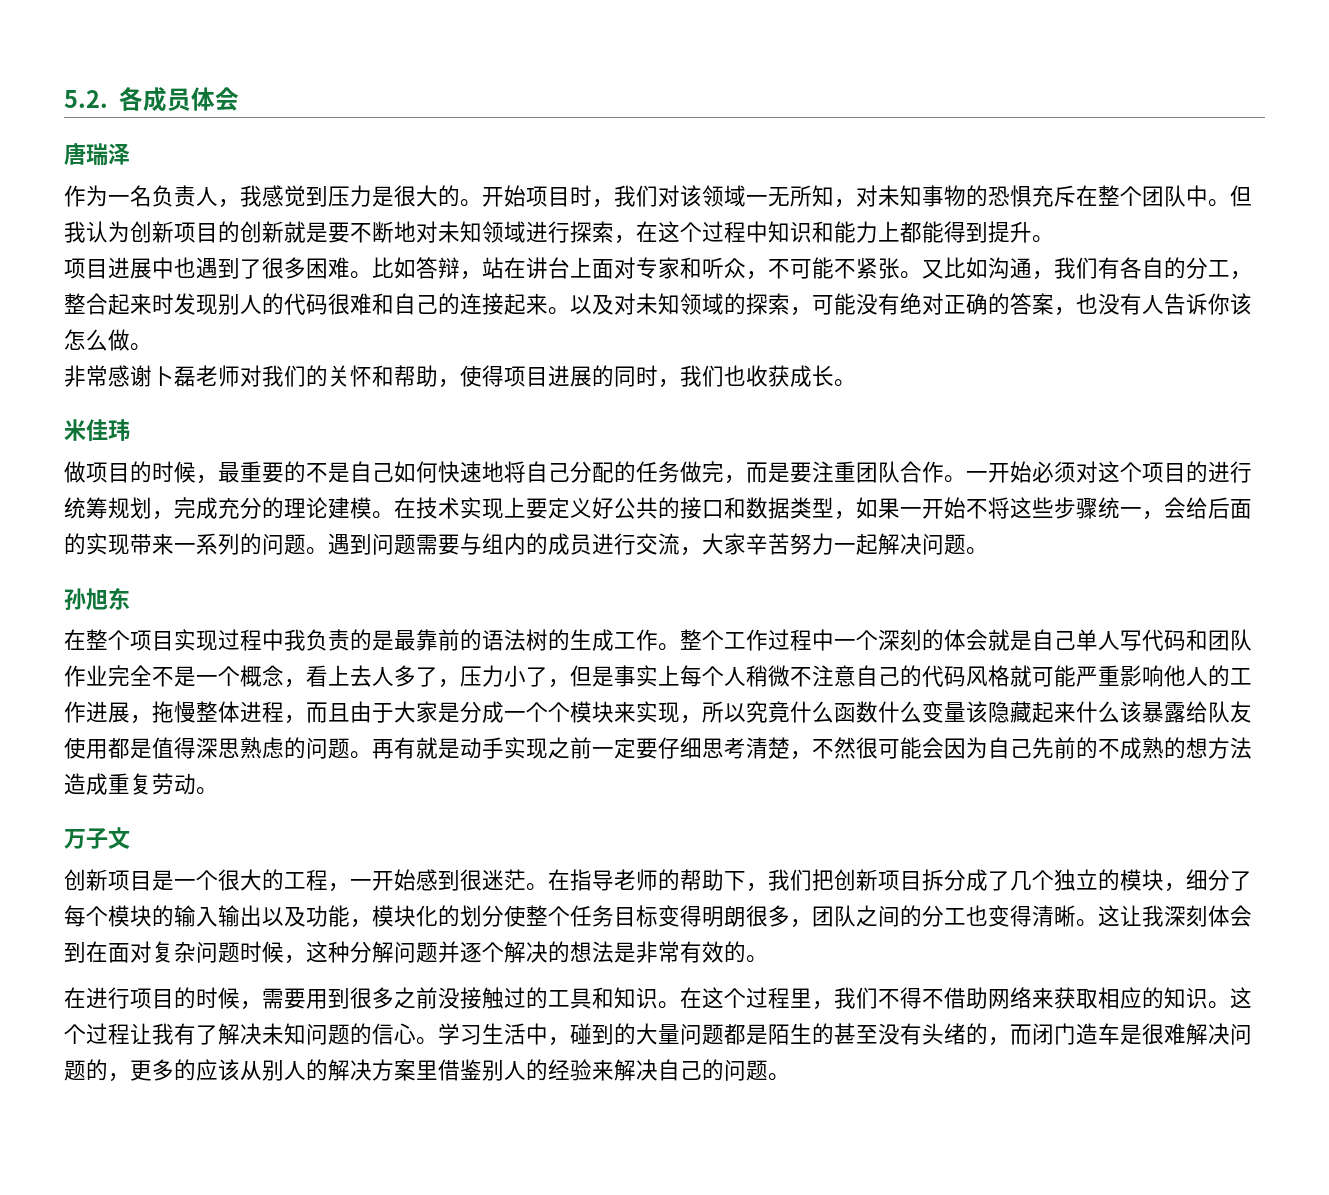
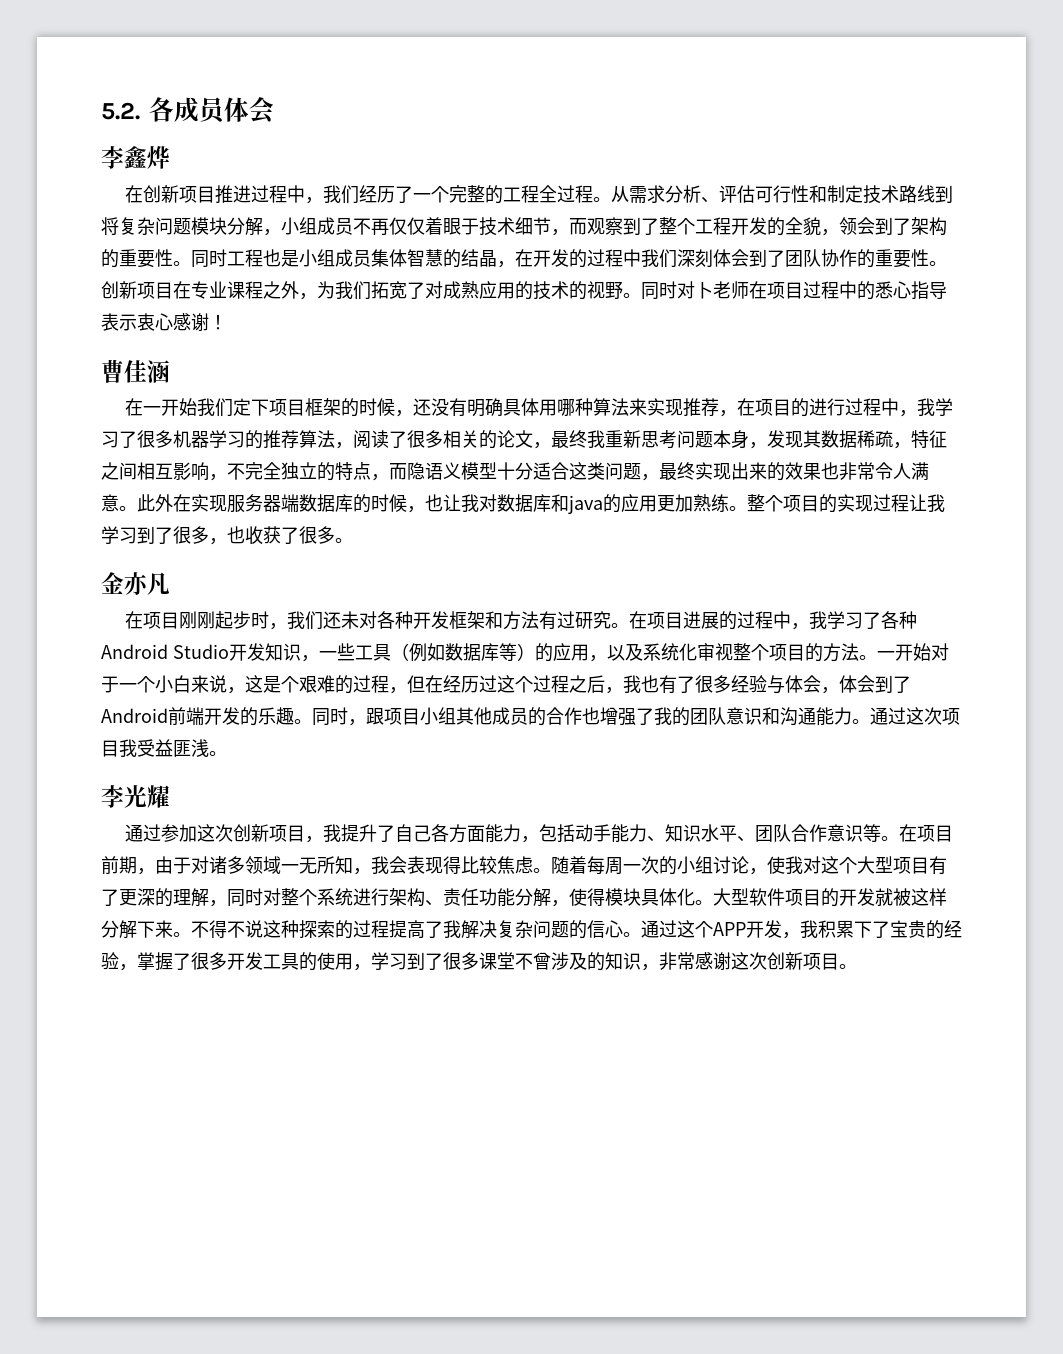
- 唐瑞泽
- 作为一名负责人，我感觉到压力是很大的。开始项目时，我们对该领域一无所知，对未知事物的恐惧充斥在整个团队中。但我认为创新项目的创新就是要不断地对未知领域进行探索，在这个过程中知识和能力上都能得到提升。
- 项目进展中也遇到了很多困难。比如答辩，站在讲台上面对专家和听众，不可能不紧张。又比如沟通，我们有各自的分工，整合起来时发现别人的代码很难和自己的连接起来。以及对未知领域的探索，可能没有绝对正确的答案，也没有人告诉你该怎么做。
- 非常感谢卜磊老师对我们的关怀和帮助，使得项目进展的同时，我们也收获成长。
- 米佳玮
- 做项目的时候，最重要的不是自己如何快速地将自己分配的任务做完，而是要注重团队合作。一开始必须对这个项目的进行统筹规划，完成充分的理论建模。在技术实现上要定义好公共的接口和数据类型，如果一开始不将这些步骤统一，会给后面的实现带来一系列的问题。遇到问题需要与组内的成员进行交流，大家辛苦努力一起解决问题。
- 孙旭东
- 在整个项目实现过程中我负责的是最靠前的语法树的生成工作。整个工作过程中一个深刻的体会就是自己单人写代码和团队作业完全不是一个概念，看上去人多了，压力小了，但是事实上每个人稍微不注意自己的代码风格就可能严重影响他人的工作进展，拖慢整体进程，而且由于大家是分成一个个模块来实现，所以究竟什么函数什么变量该隐藏起来什么该暴露给队友使用都是值得深思熟虑的问题。再有就是动手实现之前一定要仔细思考清楚，不然很可能会因为自己先前的不成熟的想方法造成重复劳动。
- 万子文
- 创新项目是一个很大的工程，一开始感到很迷茫。在指导老师的帮助下，我们把创新项目拆分成了几个独立的模块，细分了每个模块的输入输出以及功能，模块化的划分使整个任务目标变得明朗很多，团队之间的分工也变得清晰。这让我深刻体会到在面对复杂问题时候，这种分解问题并逐个解决的想法是非常有效的。
- 在进行项目的时候，需要用到很多之前没接触过的工具和知识。在这个过程里，我们不得不借助网络来获取相应的知识。这个过程让我有了解决未知问题的信心。学习生活中，碰到的大量问题都是陌生的甚至没有头绪的，而闭门造车是很难解决问题的，更多的应该从别人的解决方案里借鉴别人的经验来解决自己的问题。
+ 李鑫烨
+ 在创新项目推进过程中，我们经历了一个完整的工程全过程。从需求分析、评估可行性和制定技术路线到将复杂问题模块分解，小组成员不再仅仅着眼于技术细节，而观察到了整个工程开发的全貌，领会到了架构的重要性。同时工程也是小组成员集体智慧的结晶，在开发的过程中我们深刻体会到了团队协作的重要性。创新项目在专业课程之外，为我们拓宽了对成熟应用的技术的视野。同时对卜老师在项目过程中的悉心指导表示衷心感谢！
+ 曹佳涵
+ 在一开始我们定下项目框架的时候，还没有明确具体用哪种算法来实现推荐，在项目的进行过程中，我学习了很多机器学习的推荐算法，阅读了很多相关的论文，最终我重新思考问题本身，发现其数据稀疏，特征之间相互影响，不完全独立的特点，而隐语义模型十分适合这类问题，最终实现出来的效果也非常令人满意。此外在实现服务器端数据库的时候，也让我对数据库和java的应用更加熟练。整个项目的实现过程让我学习到了很多，也收获了很多。
+ 金亦凡
+ 在项目刚刚起步时，我们还未对各种开发框架和方法有过研究。在项目进展的过程中，我学习了各种Android Studio开发知识，一些工具（例如数据库等）的应用，以及系统化审视整个项目的方法。一开始对于一个小白来说，这是个艰难的过程，但在经历过这个过程之后，我也有了很多经验与体会，体会到了Android前端开发的乐趣。同时，跟项目小组其他成员的合作也增强了我的团队意识和沟通能力。通过这次项目我受益匪浅。
+ 李光耀
+ 通过参加这次创新项目，我提升了自己各方面能力，包括动手能力、知识水平、团队合作意识等。在项目前期，由于对诸多领域一无所知，我会表现得比较焦虑。随着每周一次的小组讨论，使我对这个大型项目有了更深的理解，同时对整个系统进行架构、责任功能分解，使得模块具体化。大型软件项目的开发就被这样分解下来。不得不说这种探索的过程提高了我解决复杂问题的信心。通过这个APP开发，我积累下了宝贵的经验，掌握了很多开发工具的使用，学习到了很多课堂不曾涉及的知识，非常感谢这次创新项目。

